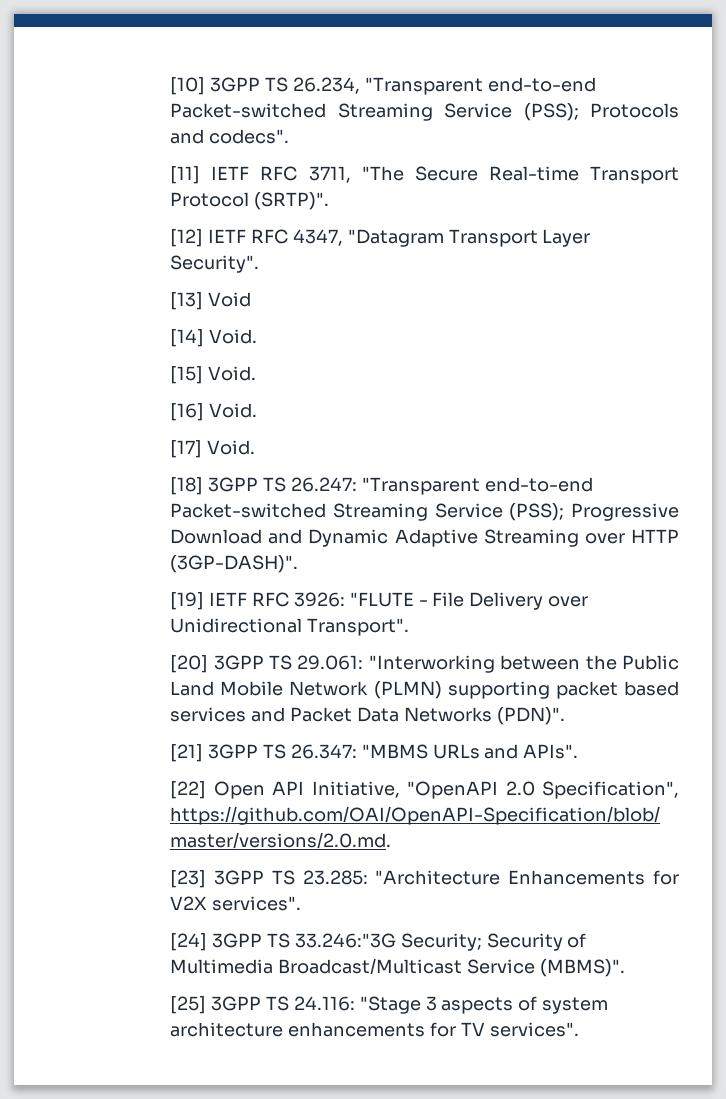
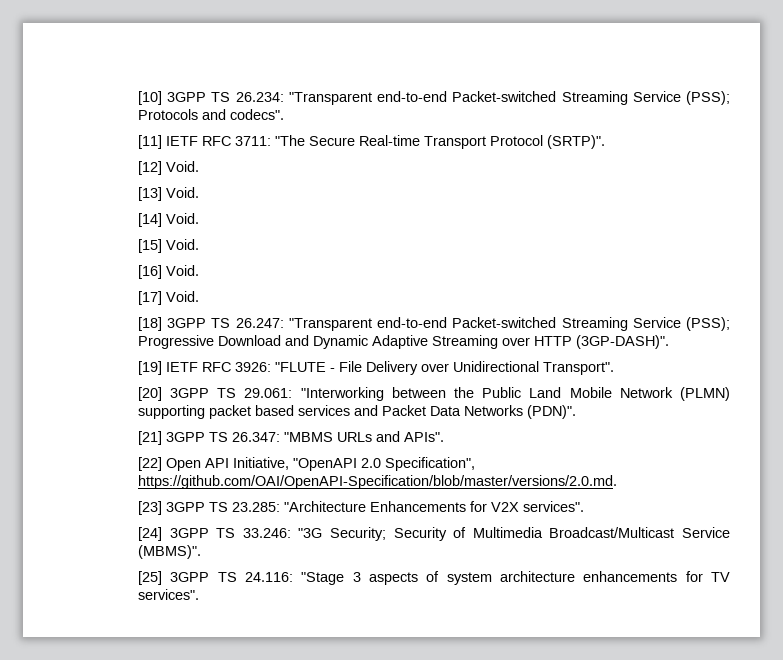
- [10] 3GPP TS 26.234, "Transparent end-to-end Packet-switched Streaming Service (PSS); Protocols and codecs".
+ [10] 3GPP TS 26.234: "Transparent end-to-end Packet-switched Streaming Service (PSS); Protocols and codecs".
- [11] IETF RFC 3711, "The Secure Real-time Transport Protocol (SRTP)".
+ [11] IETF RFC 3711: "The Secure Real-time Transport Protocol (SRTP)".
- [12] IETF RFC 4347, "Datagram Transport Layer Security".
+ [12] Void.
- [13] Void
+ [13] Void.
- [24] 3GPP TS 33.246:"3G Security; Security of Multimedia Broadcast/Multicast Service (MBMS)".
+ [24] 3GPP TS 33.246: "3G Security; Security of Multimedia Broadcast/Multicast Service (MBMS)".

